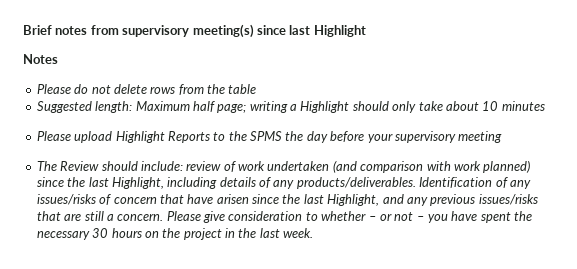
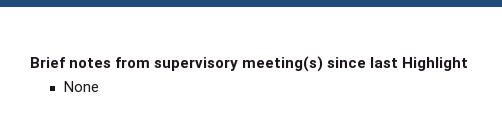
- Notes
- Please do not delete rows from the table
- Suggested length: Maximum half page; writing a Highlight should only take about 10 minutes
- Please upload Highlight Reports to the SPMS the day before your supervisory meeting
- The Review should include: review of work undertaken (and comparison with work planned) since the last Highlight, including details of any products/deliverables. Identification of any issues/risks of concern that have arisen since the last Highlight, and any previous issues/risks that are still a concern. Please give consideration to whether – or not – you have spent the necessary 30 hours on the project in the last week.
+ None

